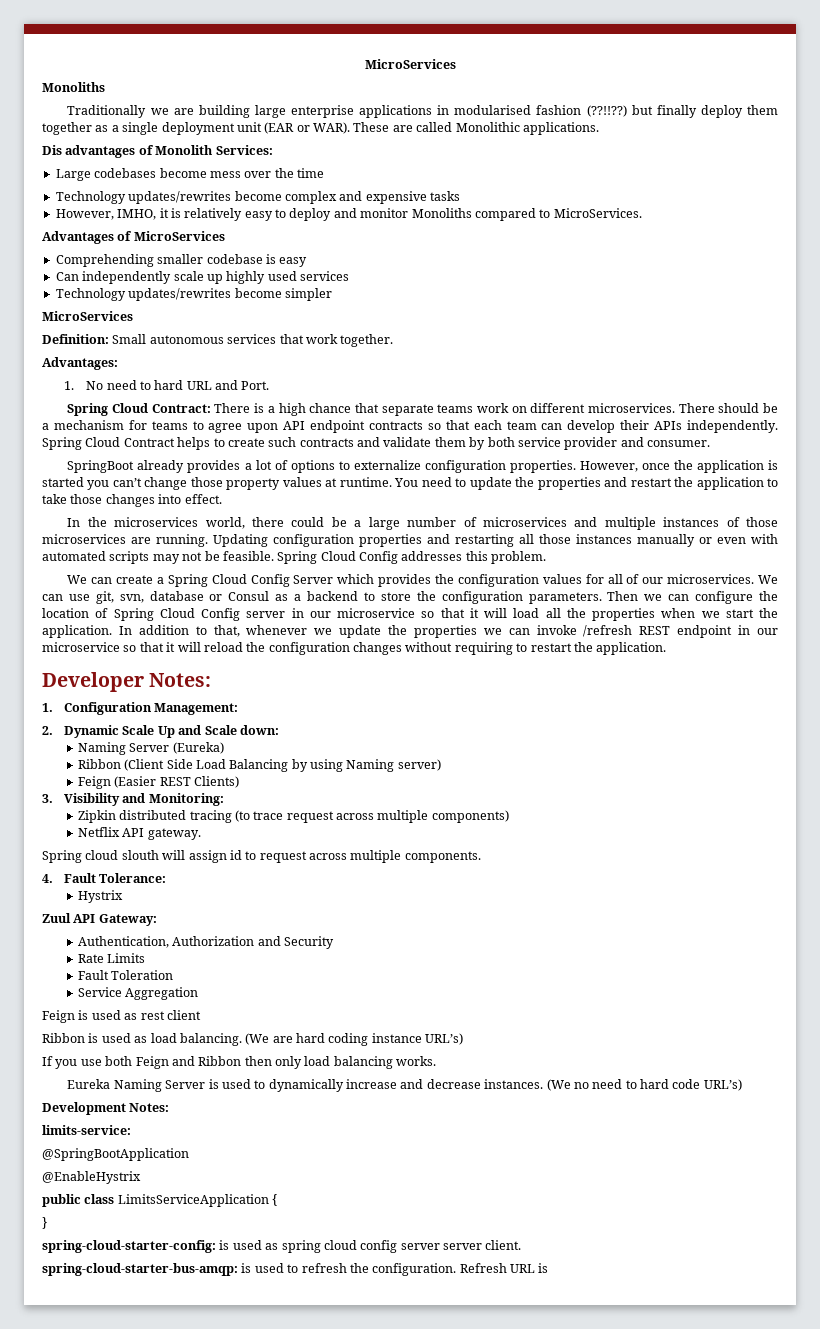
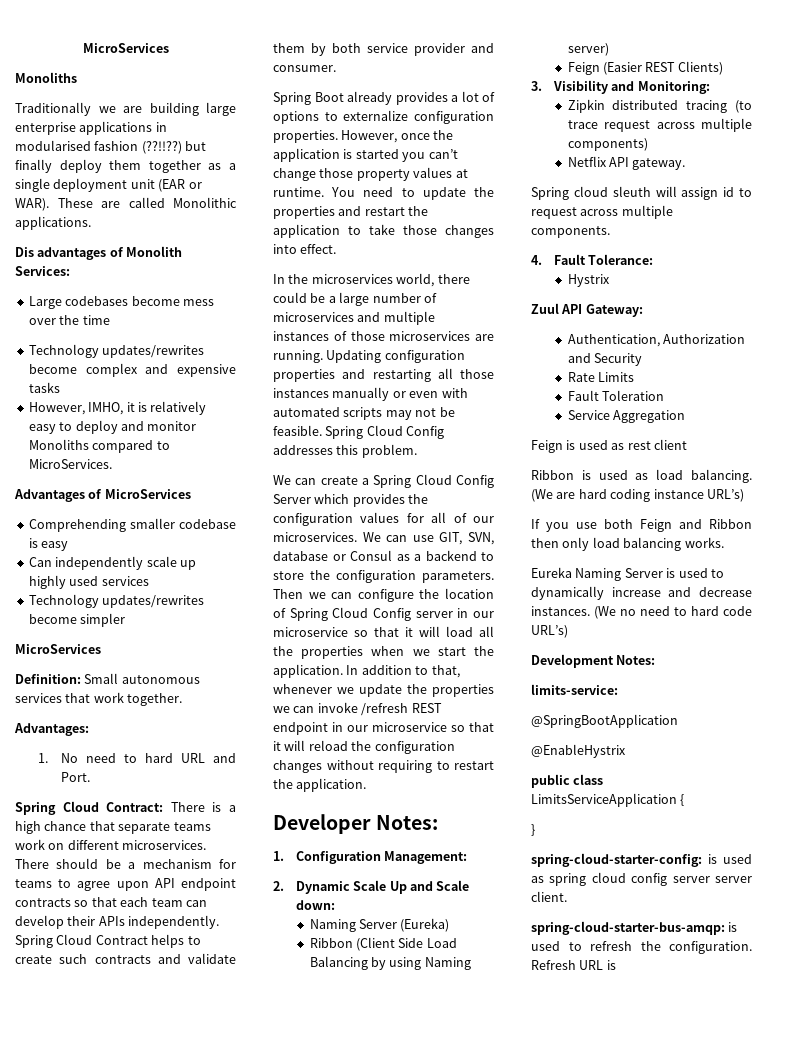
- SpringBoot already provides a lot of options to externalize configuration properties.
+ Spring Boot already provides a lot of options to externalize configuration properties.
- We can use git, svn, database or Consul as a backend to store the configuration parameters.
+ We can use GIT, SVN, database or Consul as a backend to store the configuration parameters.
- Spring cloud slouth will assign id to request across multiple components.
+ Spring cloud sleuth will assign id to request across multiple components.

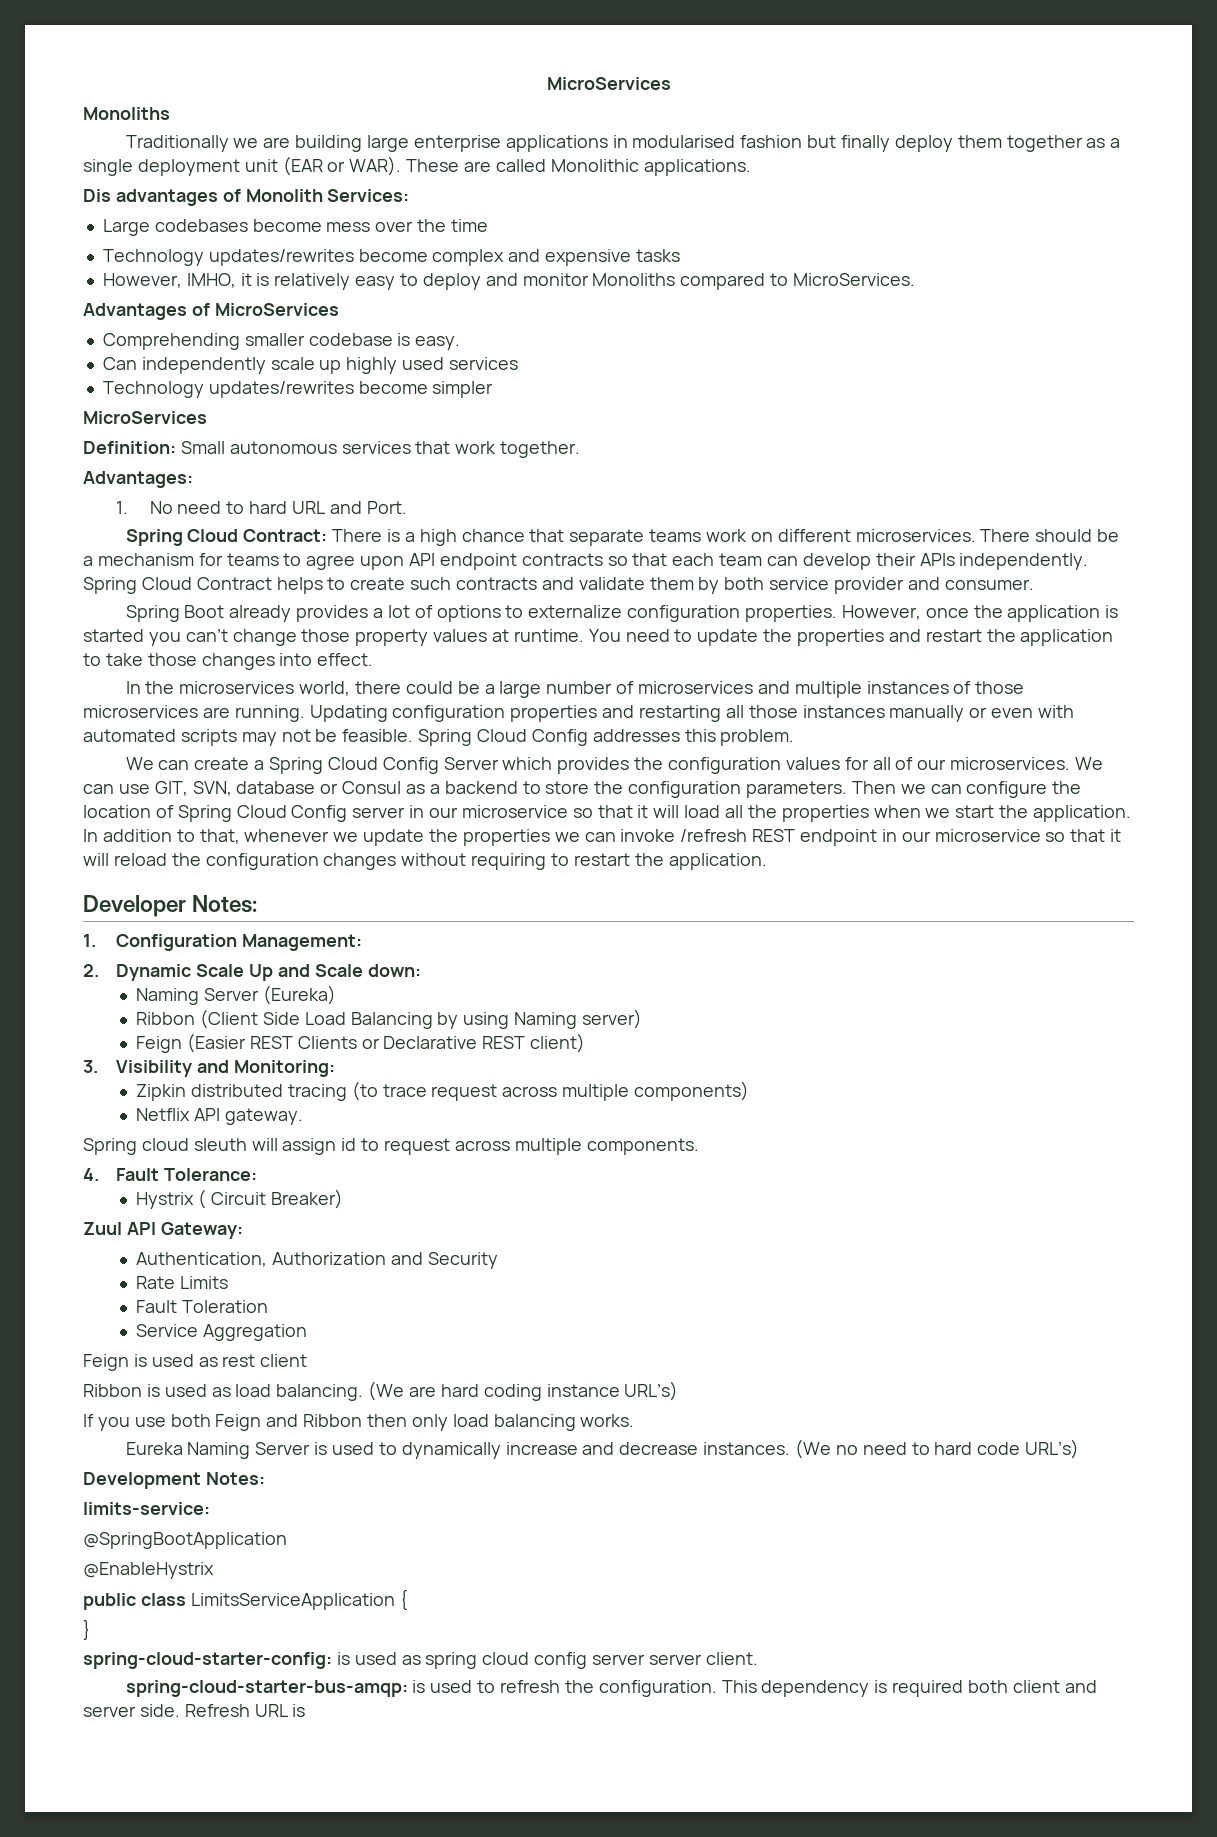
- Traditionally we are building large enterprise applications in modularised fashion (??!!??) but finally deploy them together as a single deployment unit (EAR or WAR).
+ Traditionally we are building large enterprise applications in modularised fashion but finally deploy them together as a single deployment unit (EAR or WAR).
- Comprehending smaller codebase is easy
+ Comprehending smaller codebase is easy.
- Feign (Easier REST Clients)
+ Feign (Easier REST Clients or Declarative REST client)
- Hystrix
+ Hystrix ( Circuit Breaker)
+ This dependency is required both client and server side.

